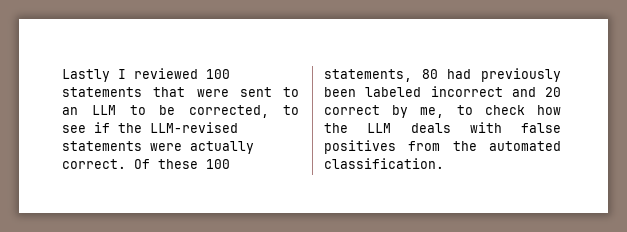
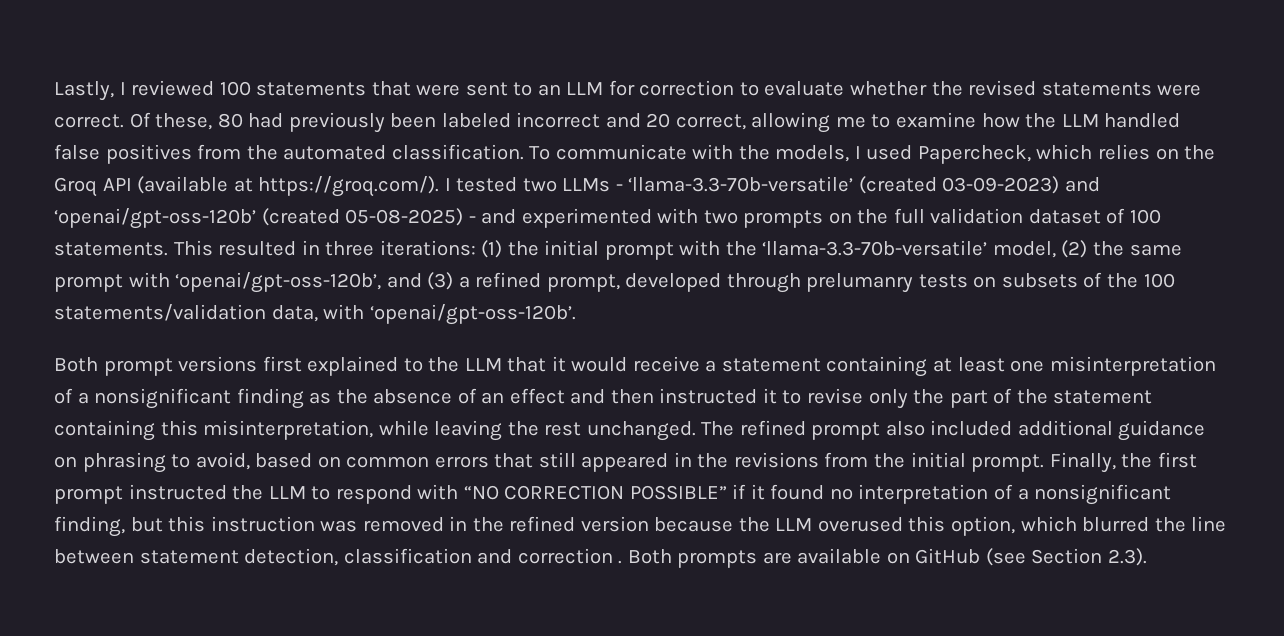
- Lastly I reviewed 100 statements that were sent to an LLM to be corrected, to see if the LLM-revised statements were actually correct.
+ Lastly, I reviewed 100 statements that were sent to an LLM for correction to evaluate whether the revised statements were correct.
- Of these 100 statements, 80 had previously been labeled incorrect and 20 correct by me, to check how the LLM deals with false positives from the automated classification.
+ Of these, 80 had previously been labeled incorrect and 20 correct, allowing me to examine how the LLM handled false positives from the automated classification.
+ To communicate with the models, I used Papercheck, which relies on the Groq API (available at https://groq.com/). I tested two LLMs - ‘llama-3.3-70b-versatile’ (created 03-09-2023) and ‘openai/gpt-oss-120b’ (created 05-08-2025) - and experimented with two prompts on the full validation dataset of 100 statements. This resulted in three iterations: (1) the initial prompt with the ‘llama-3.3-70b-versatile’ model, (2) the same prompt with ‘openai/gpt-oss-120b’, and (3) a refined prompt, developed through prelumanry tests on subsets of the 100 statements/validation data, with ‘openai/gpt-oss-120b’.
+ Both prompt versions first explained to the LLM that it would receive a statement containing at least one misinterpretation of a nonsignificant finding as the absence of an effect and then instructed it to revise only the part of the statement containing this misinterpretation, while leaving the rest unchanged. The refined prompt also included additional guidance on phrasing to avoid, based on common errors that still appeared in the revisions from the initial prompt. Finally, the first prompt instructed the LLM to respond with “NO CORRECTION POSSIBLE” if it found no interpretation of a nonsignificant finding, but this instruction was removed in the refined version because the LLM overused this option, which blurred the line between statement detection, classification and correction . Both prompts are available on GitHub (see Section 2.3).

